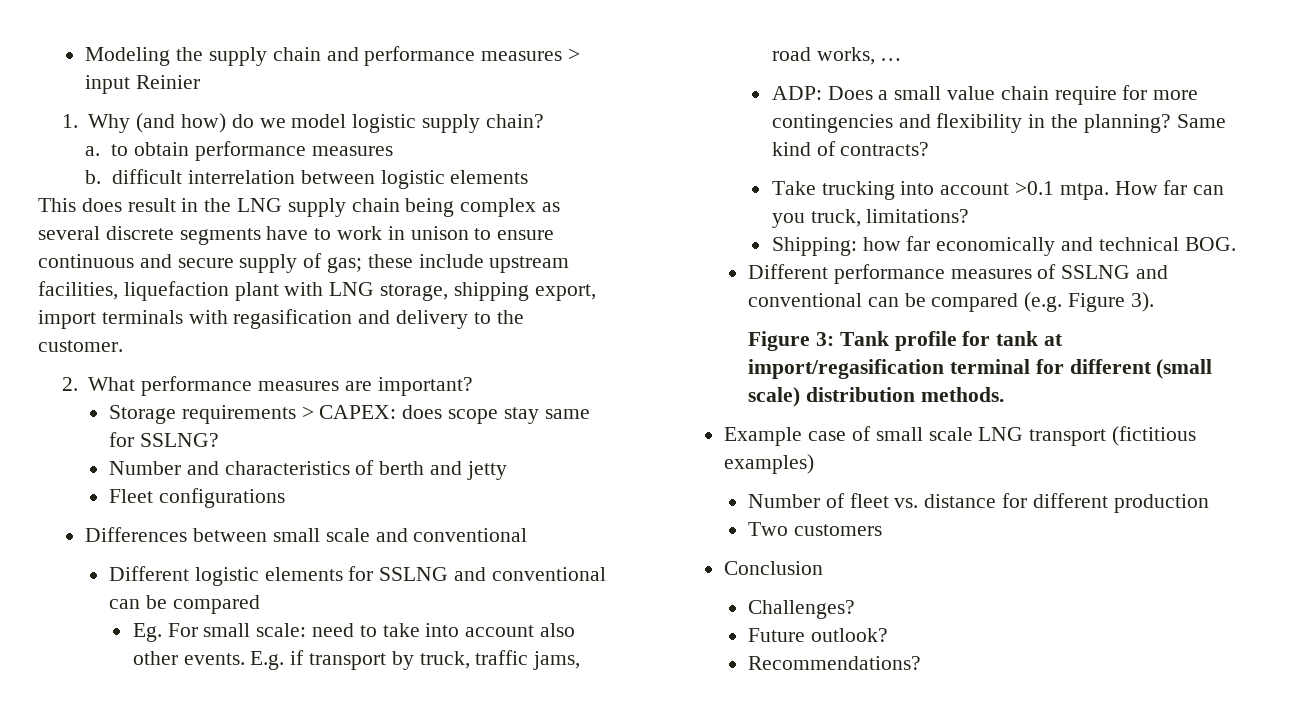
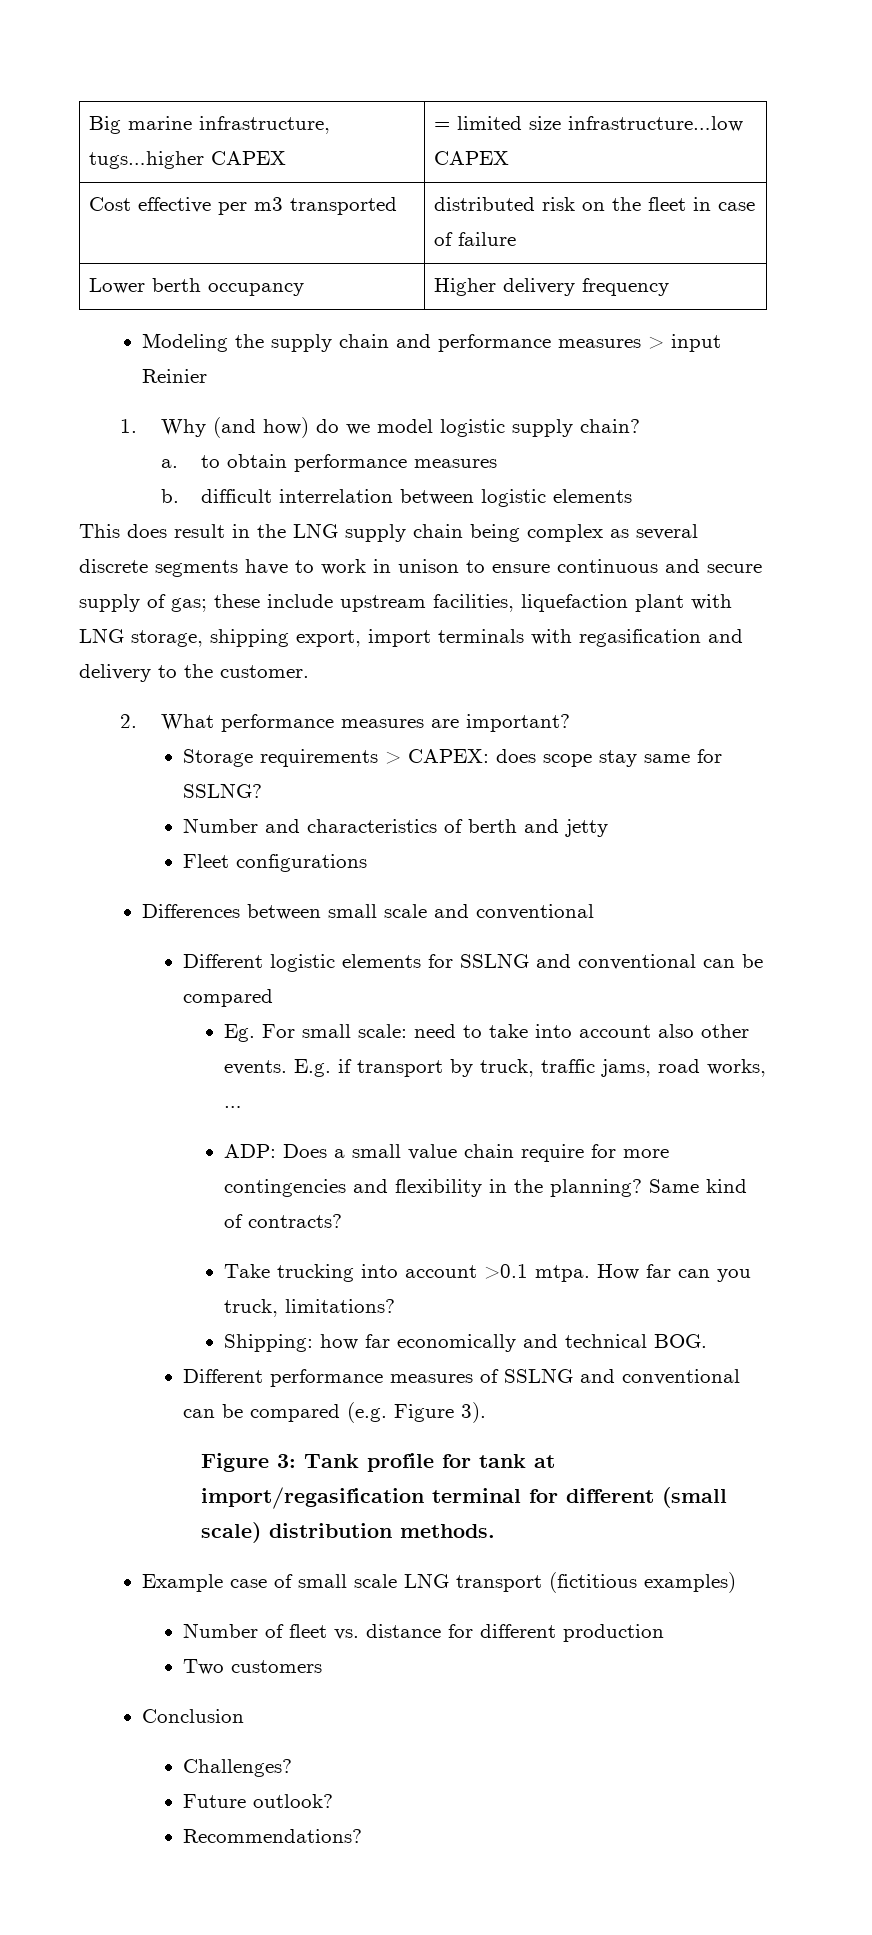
+ Big marine infrastructure, tugs…higher CAPEX | = limited size infrastructure…low CAPEX
+ Cost effective per m3 transported | distributed risk on the fleet in case of failure
+ Lower berth occupancy | Higher delivery frequency

